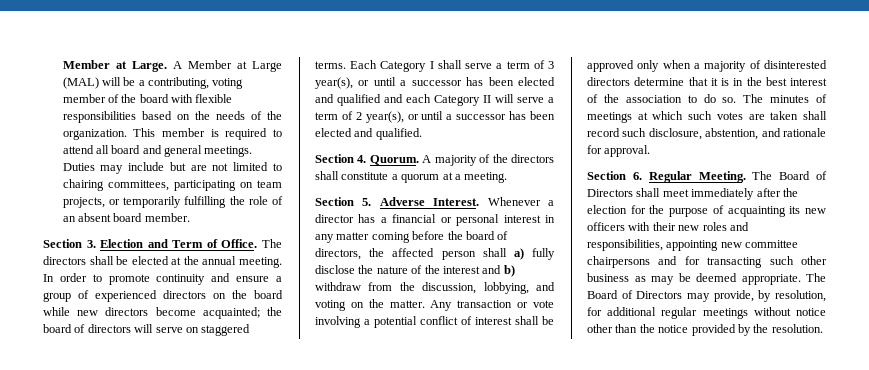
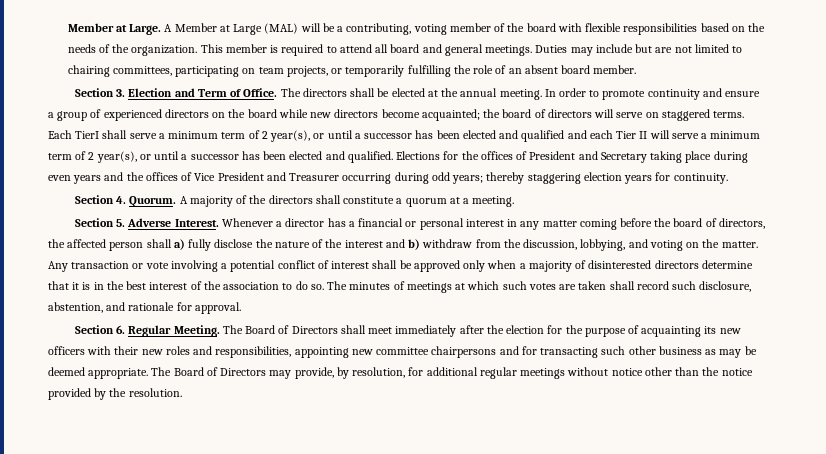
- Each Category I shall serve a term of 3 year(s), or until a successor has been elected and qualified and each Category II will serve a term of 2 year(s), or until a successor has been elected and qualified.
+ Each TierI shall serve a minimum term of 2 year(s), or until a successor has been elected and qualified and each Tier II will serve a minimum term of 2 year(s), or until a successor has been elected and qualified. Elections for the offices of President and Secretary taking place during even years and the offices of Vice President and Treasurer occurring during odd years; thereby staggering election years for continuity.

